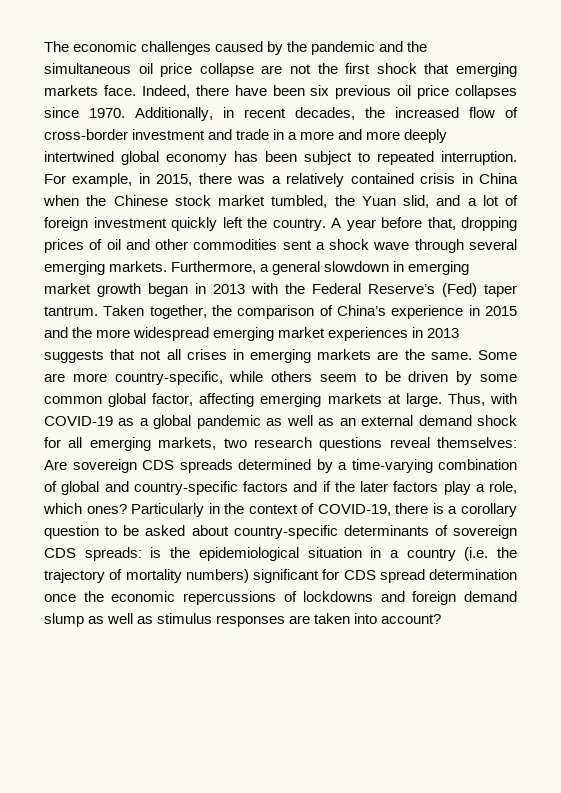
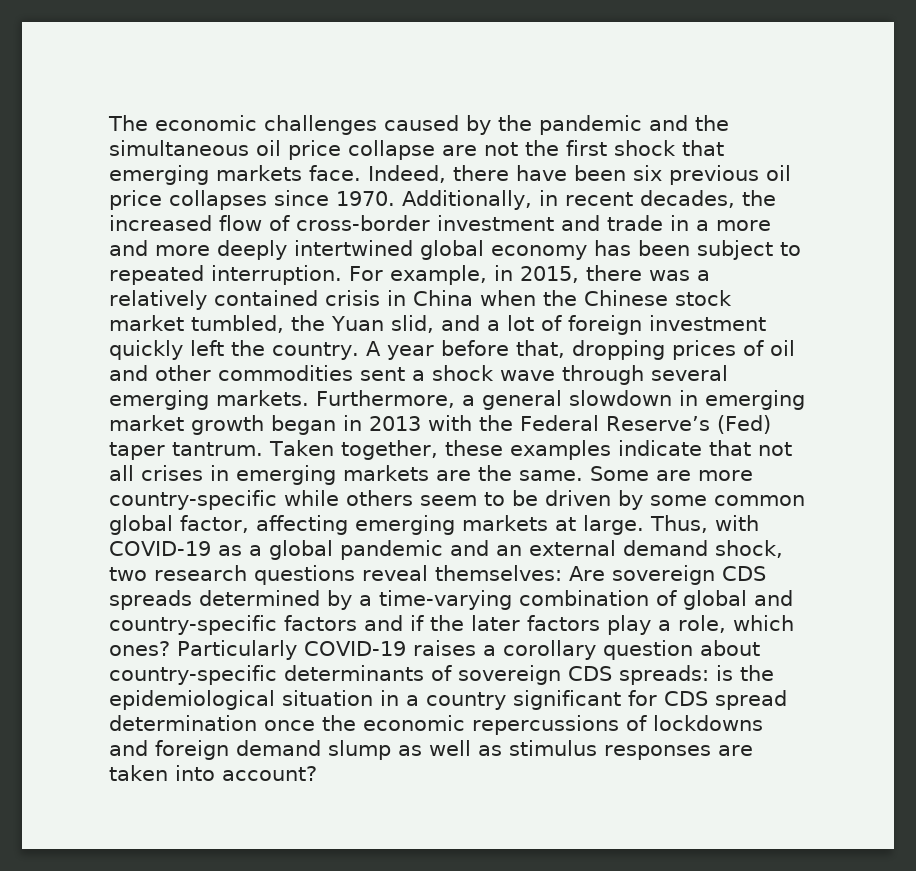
- Taken together, the comparison of China’s experience in 2015 and the more widespread emerging market experiences in 2013 suggests that not all crises in emerging markets are the same.
+ Taken together, these examples indicate that not all crises in emerging markets are the same.
- Some are more country-specific, while others seem to be driven by some common global factor, affecting emerging markets at large.
+ Some are more country-specific while others seem to be driven by some common global factor, affecting emerging markets at large.
- Thus, with COVID-19 as a global pandemic as well as an external demand shock for all emerging markets, two research questions reveal themselves: Are sovereign CDS spreads determined by a time-varying combination of global and country-specific factors and if the later factors play a role, which ones?
+ Thus, with COVID-19 as a global pandemic and an external demand shock, two research questions reveal themselves: Are sovereign CDS spreads determined by a time-varying combination of global and country-specific factors and if the later factors play a role, which ones?
- Particularly in the context of COVID-19, there is a corollary question to be asked about country-specific determinants of sovereign CDS spreads: is the epidemiological situation in a country (i.e. the trajectory of mortality numbers) significant for CDS spread determination once the economic repercussions of lockdowns and foreign demand slump as well as stimulus responses are taken into account?
+ Particularly COVID-19 raises a corollary question about country-specific determinants of sovereign CDS spreads: is the epidemiological situation in a country significant for CDS spread determination once the economic repercussions of lockdowns and foreign demand slump as well as stimulus responses are taken into account?

